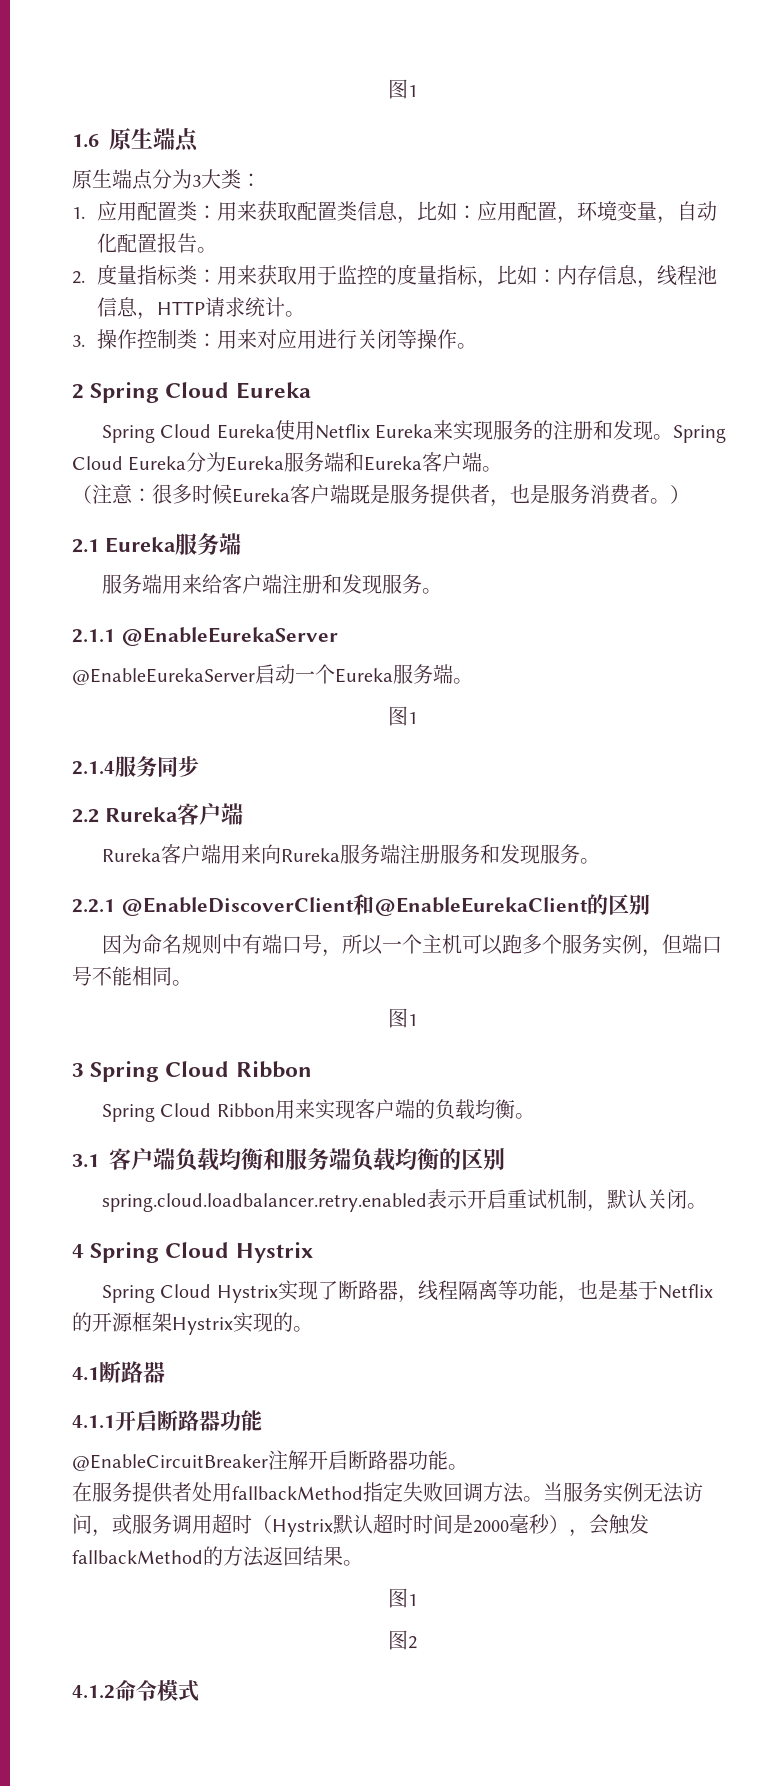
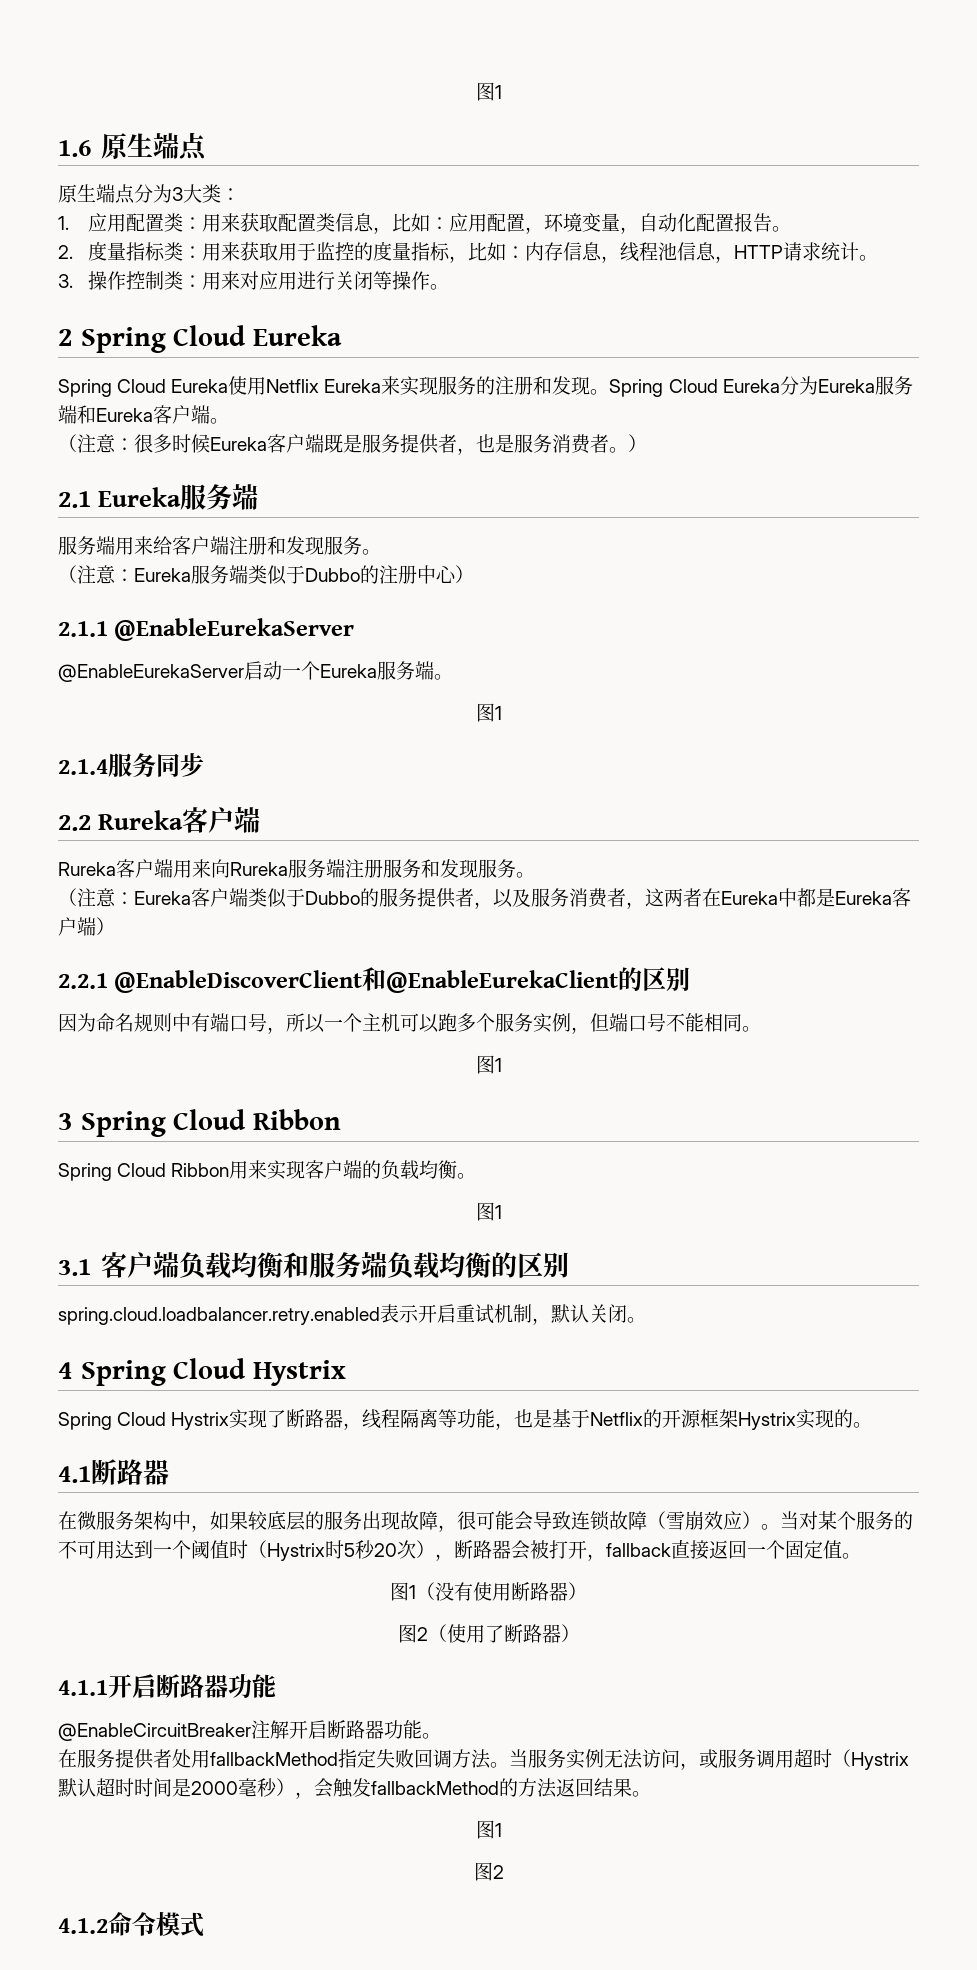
+ （注意：Eureka服务端类似于Dubbo的注册中心）
+ （注意：Eureka客户端类似于Dubbo的服务提供者，以及服务消费者，这两者在Eureka中都是Eureka客户端）
  Spring Cloud Ribbon用来实现客户端的负载均衡。
+ 图1
+ 在微服务架构中，如果较底层的服务出现故障，很可能会导致连锁故障（雪崩效应）。当对某个服务的不可用达到一个阈值时（Hystrix时5秒20次），断路器会被打开，fallback直接返回一个固定值。
+ 图1（没有使用断路器）
+ 图2（使用了断路器）

